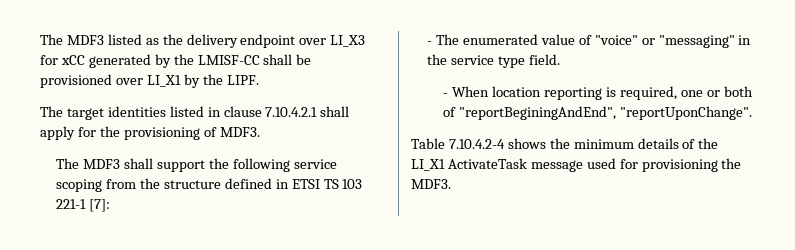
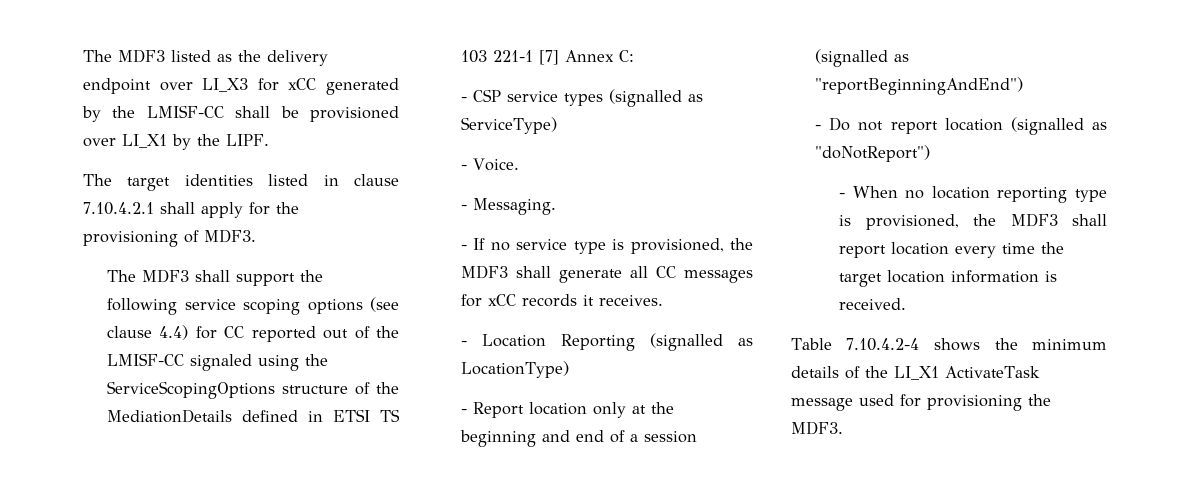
- The MDF3 shall support the following service scoping from the structure defined in ETSI TS 103 221-1 [7]:
- - The enumerated value of "voice" or "messaging" in the service type field.
+ The MDF3 shall support the following service scoping options (see clause 4.4) for CC reported out of the LMISF-CC signaled using the ServiceScopingOptions structure of the MediationDetails defined in ETSI TS 103 221-1 [7] Annex C:
+ - CSP service types (signalled as ServiceType)
+ - Voice.
+ - Messaging.
+ - If no service type is provisioned, the MDF3 shall generate all CC messages for xCC records it receives.
+ - Location Reporting (signalled as LocationType)
+ - Report location only at the beginning and end of a session (signalled as "reportBeginningAndEnd")
+ - Do not report location (signalled as "doNotReport")
- - When location reporting is required, one or both of "reportBeginingAndEnd", "reportUponChange".
+ - When no location reporting type is provisioned, the MDF3 shall report location every time the target location information is received.

